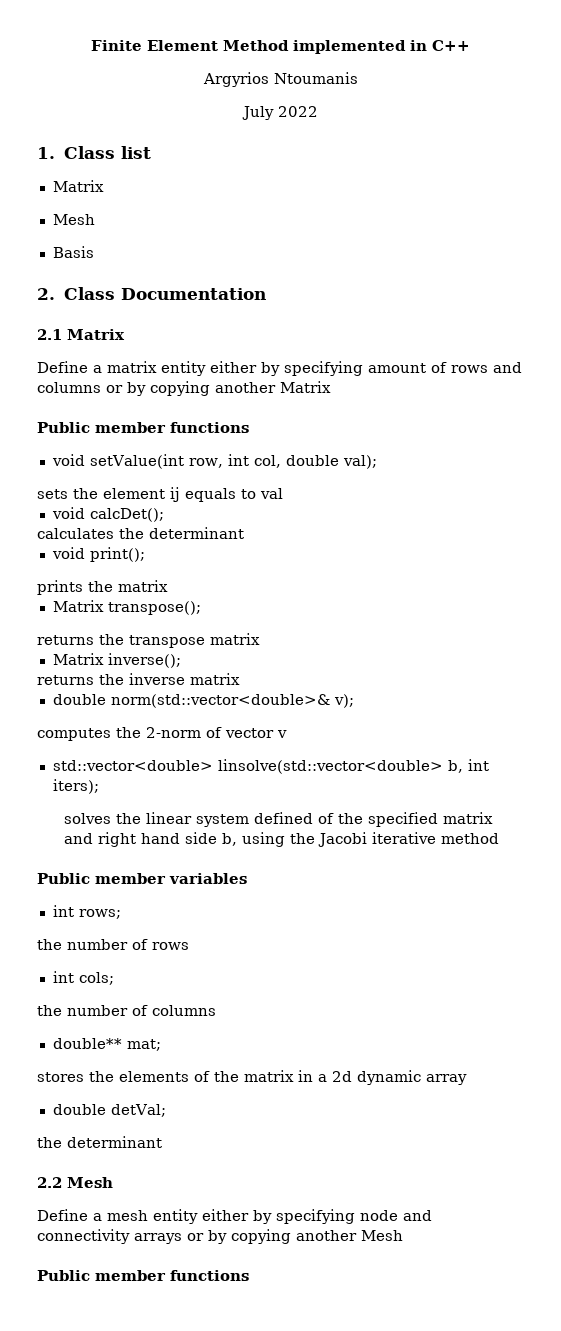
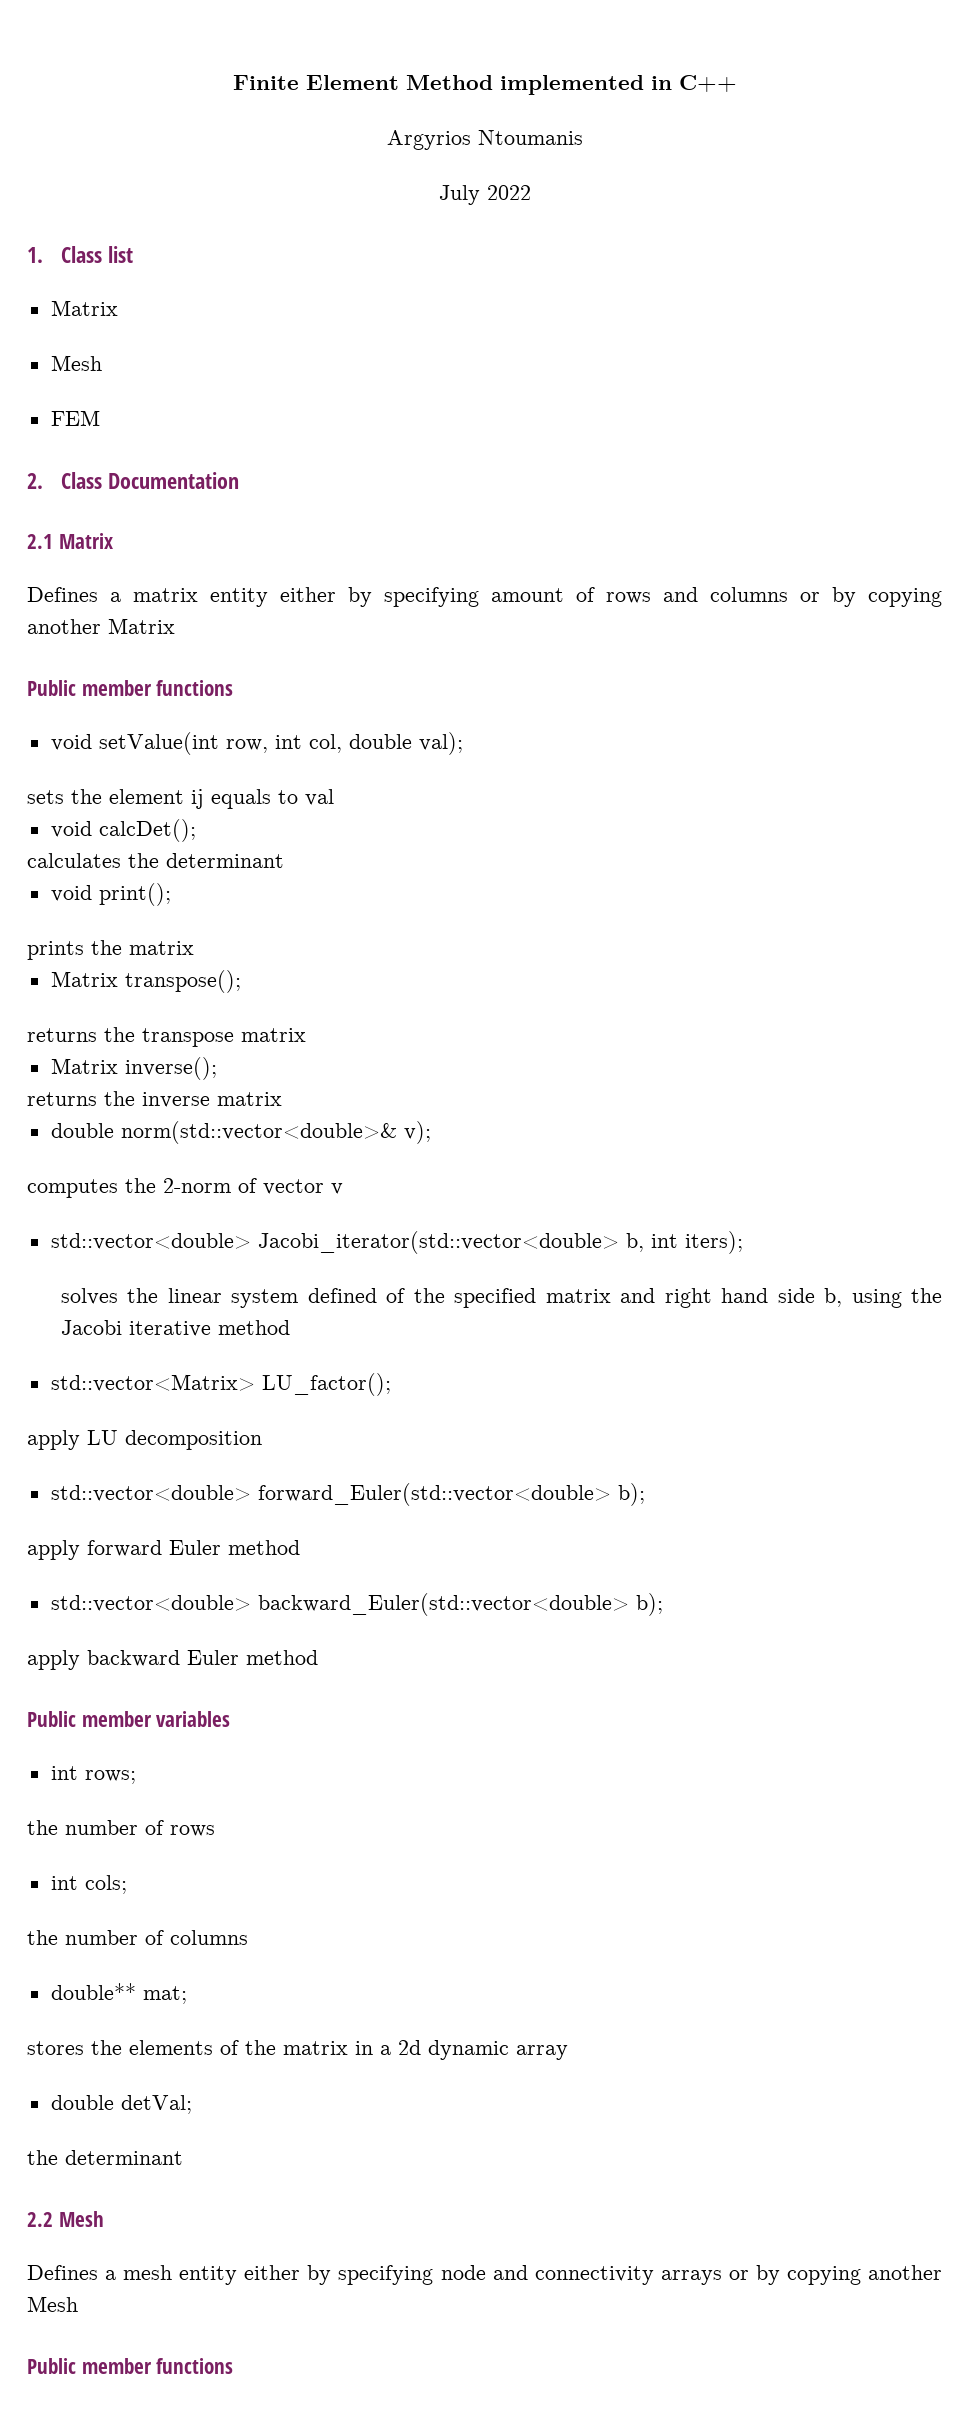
- Basis
+ FEM
- Define a matrix entity either by specifying amount of rows and columns or by copying another Matrix
+ Defines a matrix entity either by specifying amount of rows and columns or by copying another Matrix
- std::vector<double> linsolve(std::vector<double> b, int iters);
+ std::vector<double> Jacobi_iterator(std::vector<double> b, int iters);
+ std::vector<Matrix> LU_factor();
+ apply LU decomposition
+ std::vector<double> forward_Euler(std::vector<double> b);
+ apply forward Euler method
+ std::vector<double> backward_Euler(std::vector<double> b);
+ apply backward Euler method
- Define a mesh entity either by specifying node and connectivity arrays or by copying another Mesh
+ Defines a mesh entity either by specifying node and connectivity arrays or by copying another Mesh

